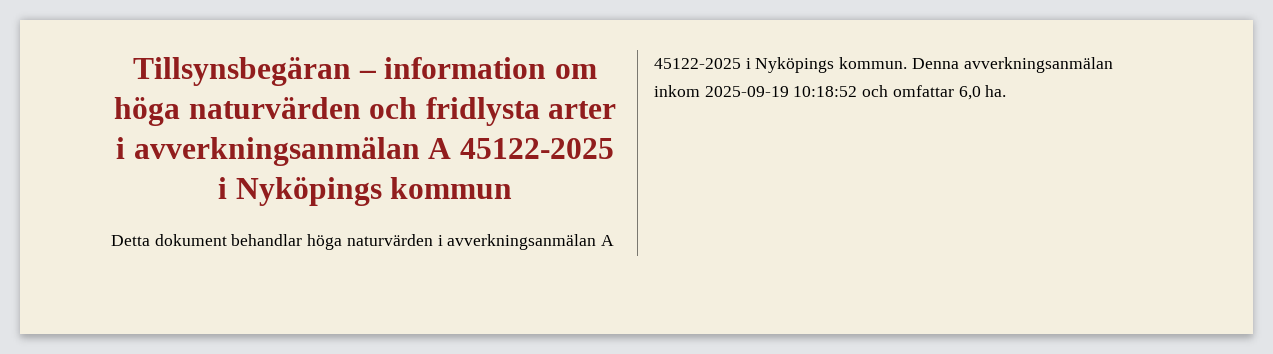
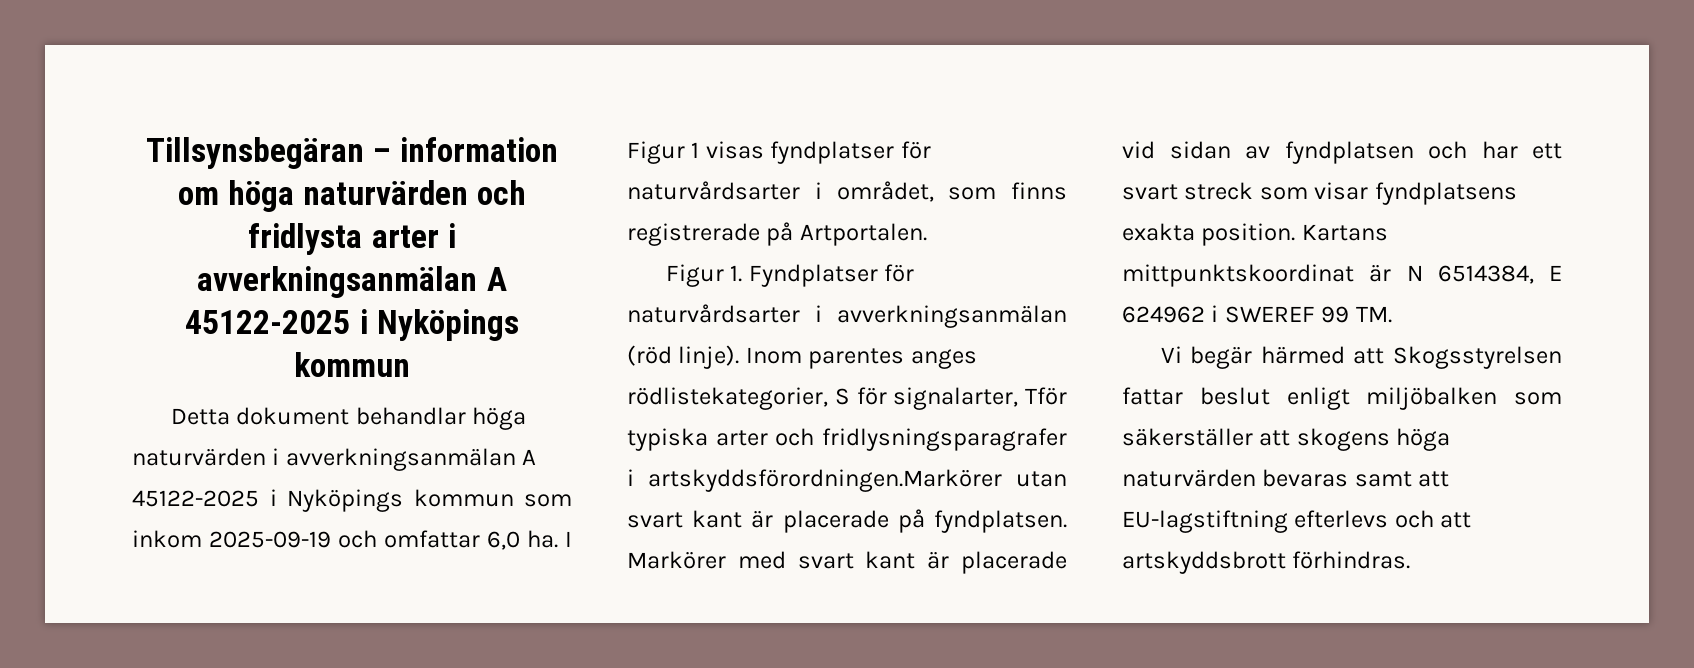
- Detta dokument behandlar höga naturvärden i avverkningsanmälan A 45122-2025 i Nyköpings kommun. Denna avverkningsanmälan inkom 2025-09-19 10:18:52 och omfattar 6,0 ha.
+ Detta dokument behandlar höga naturvärden i avverkningsanmälan A 45122-2025 i Nyköpings kommun som inkom 2025-09-19 och omfattar 6,0 ha.
+ I Figur 1 visas fyndplatser för naturvårdsarter i området, som finns registrerade på Artportalen.
+ Figur 1. Fyndplatser för naturvårdsarter i avverkningsanmälan (röd linje). Inom parentes anges rödlistekategorier, S för signalarter, Tför typiska arter och fridlysningsparagrafer i artskyddsförordningen.Markörer utan svart kant är placerade på fyndplatsen. Markörer med svart kant är placerade vid sidan av fyndplatsen och har ett svart streck som visar fyndplatsens exakta position. Kartans mittpunktskoordinat är N 6514384, E 624962 i SWEREF 99 TM.
+ Vi begär härmed att Skogsstyrelsen fattar beslut enligt miljöbalken som säkerställer att skogens höga naturvärden bevaras samt att EU-lagstiftning efterlevs och att artskyddsbrott förhindras.

